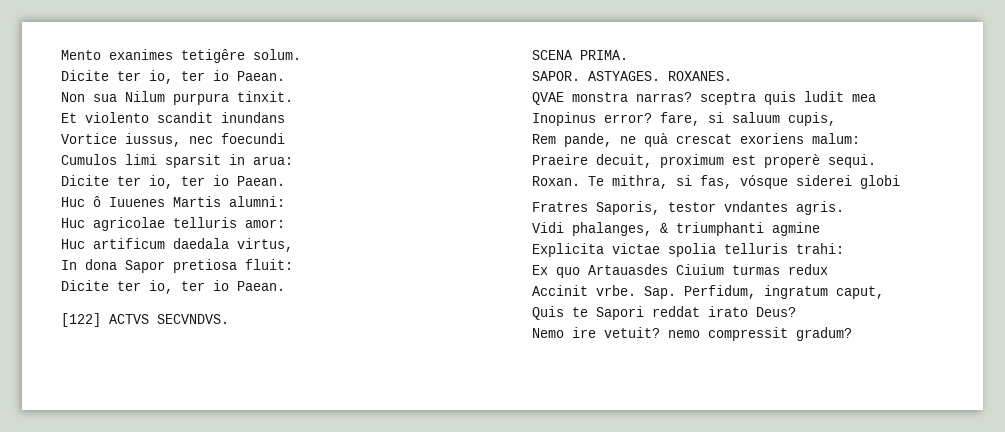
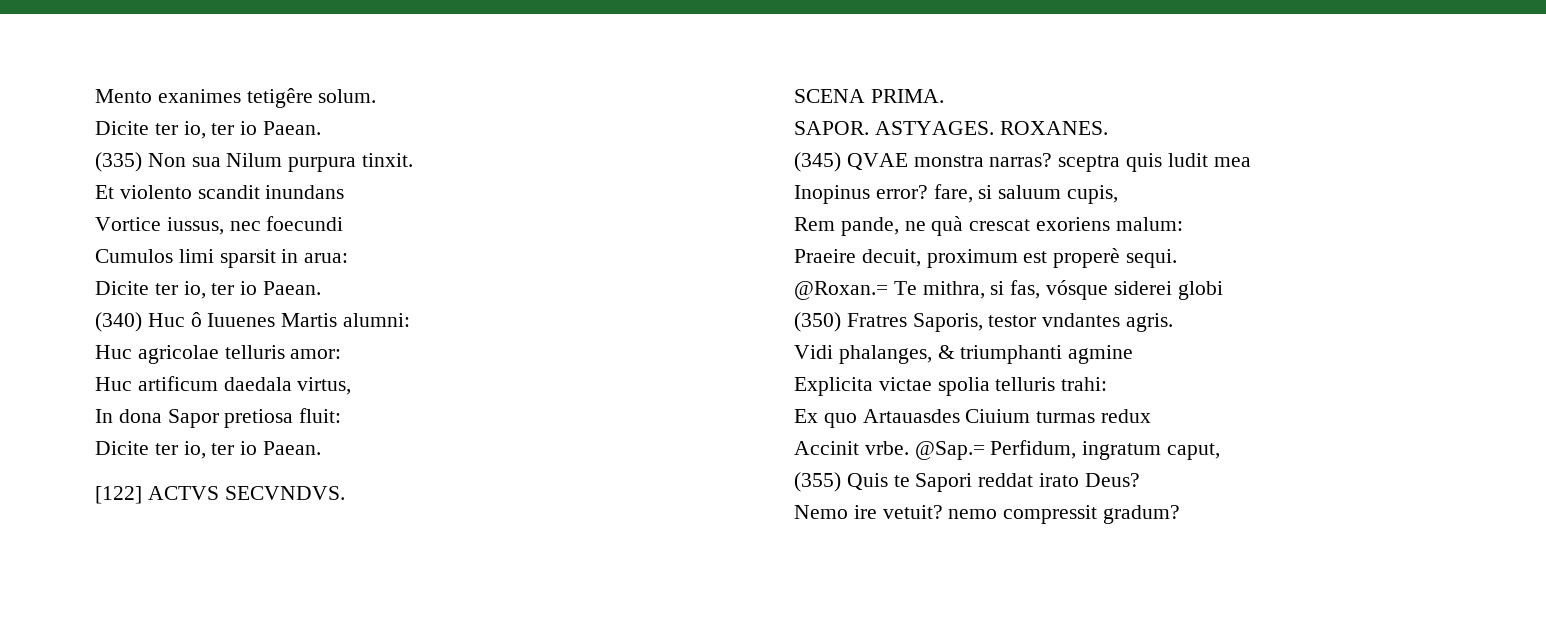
- Non sua Nilum purpura tinxit.
+ (335) Non sua Nilum purpura tinxit.
- Huc ô Iuuenes Martis alumni:
+ (340) Huc ô Iuuenes Martis alumni:
- QVAE monstra narras? sceptra quis ludit mea
+ (345) QVAE monstra narras? sceptra quis ludit mea
- Roxan. Te mithra, si fas, vósque siderei globi
+ @Roxan.= Te mithra, si fas, vósque siderei globi
- Fratres Saporis, testor vndantes agris.
+ (350) Fratres Saporis, testor vndantes agris.
- Sap. Perfidum, ingratum caput,
+ @Sap.= Perfidum, ingratum caput,
- Quis te Sapori reddat irato Deus?
+ (355) Quis te Sapori reddat irato Deus?

